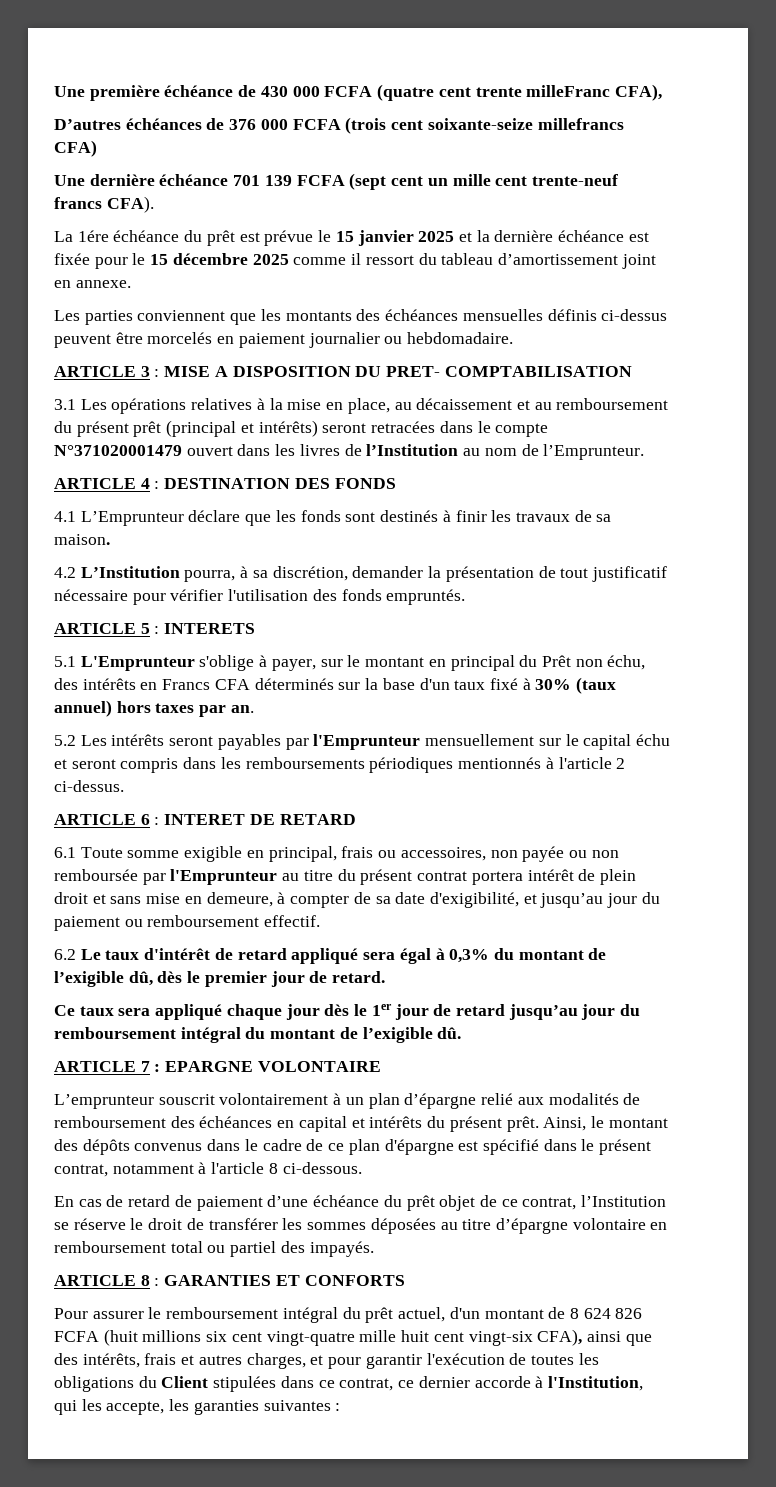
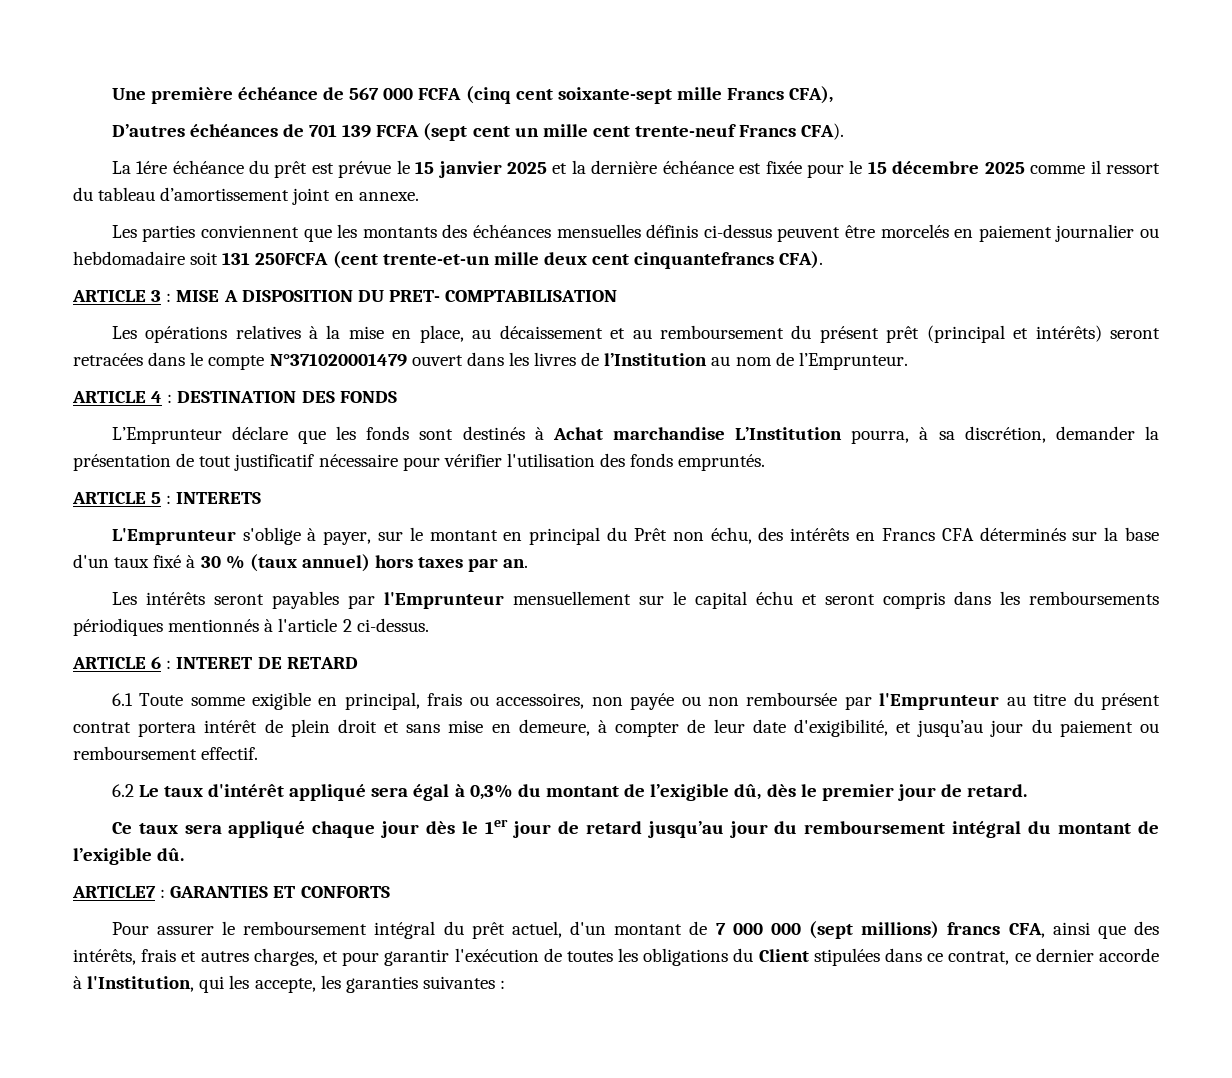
- Une première échéance de 430 000 FCFA (quatre cent trente milleFranc CFA),
+ Une première échéance de 567 000 FCFA (cinq cent soixante-sept mille Francs CFA),
- D’autres échéances de 376 000 FCFA (trois cent soixante-seize millefrancs CFA)
- Une dernière échéance 701 139 FCFA (sept cent un mille cent trente-neuf francs CFA).
+ D’autres échéances de 701 139 FCFA (sept cent un mille cent trente-neuf Francs CFA).
- Les parties conviennent que les montants des échéances mensuelles définis ci-dessus peuvent être morcelés en paiement journalier ou hebdomadaire.
+ Les parties conviennent que les montants des échéances mensuelles définis ci-dessus peuvent être morcelés en paiement journalier ou hebdomadaire soit 131 250FCFA (cent trente-et-un mille deux cent cinquantefrancs CFA).
- 3.1 Les opérations relatives à la mise en place, au décaissement et au remboursement du présent prêt (principal et intérêts) seront retracées dans le compte N°371020001479 ouvert dans les livres de l’Institution au nom de l’Emprunteur.
+ Les opérations relatives à la mise en place, au décaissement et au remboursement du présent prêt (principal et intérêts) seront retracées dans le compte N°371020001479 ouvert dans les livres de l’Institution au nom de l’Emprunteur.
- 4.1 L’Emprunteur déclare que les fonds sont destinés à finir les travaux de sa maison.
- 4.2 L’Institution pourra, à sa discrétion, demander la présentation de tout justificatif nécessaire pour vérifier l'utilisation des fonds empruntés.
+ L’Emprunteur déclare que les fonds sont destinés à Achat marchandise L’Institution pourra, à sa discrétion, demander la présentation de tout justificatif nécessaire pour vérifier l'utilisation des fonds empruntés.
- 5.1 L'Emprunteur s'oblige à payer, sur le montant en principal du Prêt non échu, des intérêts en Francs CFA déterminés sur la base d'un taux fixé à 30% (taux annuel) hors taxes par an.
+ L'Emprunteur s'oblige à payer, sur le montant en principal du Prêt non échu, des intérêts en Francs CFA déterminés sur la base d'un taux fixé à 30 % (taux annuel) hors taxes par an.
- 5.2 Les intérêts seront payables par l'Emprunteur mensuellement sur le capital échu et seront compris dans les remboursements périodiques mentionnés à l'article 2 ci-dessus.
+ Les intérêts seront payables par l'Emprunteur mensuellement sur le capital échu et seront compris dans les remboursements périodiques mentionnés à l'article 2 ci-dessus.
- 6.1 Toute somme exigible en principal, frais ou accessoires, non payée ou non remboursée par l'Emprunteur au titre du présent contrat portera intérêt de plein droit et sans mise en demeure, à compter de sa date d'exigibilité, et jusqu’au jour du paiement ou remboursement effectif.
+ 6.1 Toute somme exigible en principal, frais ou accessoires, non payée ou non remboursée par l'Emprunteur au titre du présent contrat portera intérêt de plein droit et sans mise en demeure, à compter de leur date d'exigibilité, et jusqu’au jour du paiement ou remboursement effectif.
- 6.2 Le taux d'intérêt de retard appliqué sera égal à 0,3% du montant de l’exigible dû, dès le premier jour de retard.
+ 6.2 Le taux d'intérêt appliqué sera égal à 0,3% du montant de l’exigible dû, dès le premier jour de retard.
- ARTICLE 7 : EPARGNE VOLONTAIRE
- L’emprunteur souscrit volontairement à un plan d’épargne relié aux modalités de remboursement des échéances en capital et intérêts du présent prêt. Ainsi, le montant des dépôts convenus dans le cadre de ce plan d'épargne est spécifié dans le présent contrat, notamment à l'article 8 ci-dessous.
- En cas de retard de paiement d’une échéance du prêt objet de ce contrat, l’Institution se réserve le droit de transférer les sommes déposées au titre d’épargne volontaire en remboursement total ou partiel des impayés.
- ARTICLE 8 : GARANTIES ET CONFORTS
+ ARTICLE7 : GARANTIES ET CONFORTS
- Pour assurer le remboursement intégral du prêt actuel, d'un montant de 8 624 826 FCFA (huit millions six cent vingt-quatre mille huit cent vingt-six CFA), ainsi que des intérêts, frais et autres charges, et pour garantir l'exécution de toutes les obligations du Client stipulées dans ce contrat, ce dernier accorde à l'Institution, qui les accepte, les garanties suivantes :
+ Pour assurer le remboursement intégral du prêt actuel, d'un montant de 7 000 000 (sept millions) francs CFA, ainsi que des intérêts, frais et autres charges, et pour garantir l'exécution de toutes les obligations du Client stipulées dans ce contrat, ce dernier accorde à l'Institution, qui les accepte, les garanties suivantes :

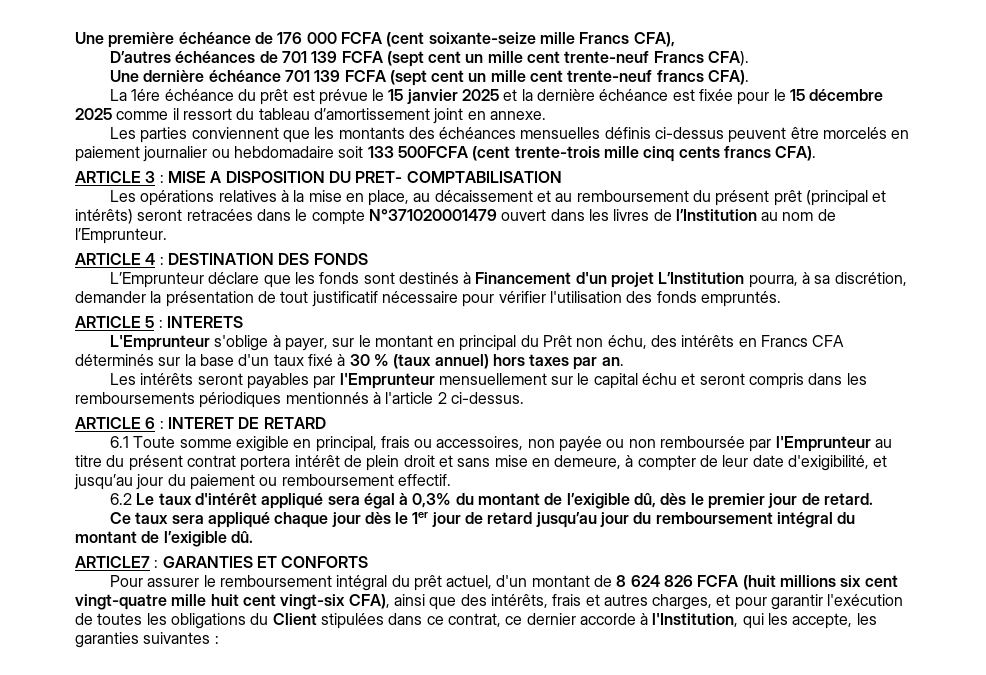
- Une première échéance de 567 000 FCFA (cinq cent soixante-sept mille Francs CFA),
+ Une première échéance de 176 000 FCFA (cent soixante-seize mille Francs CFA),
+ Une dernière échéance 701 139 FCFA (sept cent un mille cent trente-neuf francs CFA).
- Les parties conviennent que les montants des échéances mensuelles définis ci-dessus peuvent être morcelés en paiement journalier ou hebdomadaire soit 131 250FCFA (cent trente-et-un mille deux cent cinquantefrancs CFA).
+ Les parties conviennent que les montants des échéances mensuelles définis ci-dessus peuvent être morcelés en paiement journalier ou hebdomadaire soit 133 500FCFA (cent trente-trois mille cinq cents francs CFA).
- L’Emprunteur déclare que les fonds sont destinés à Achat marchandise L’Institution pourra, à sa discrétion, demander la présentation de tout justificatif nécessaire pour vérifier l'utilisation des fonds empruntés.
+ L’Emprunteur déclare que les fonds sont destinés à Financement d'un projet L’Institution pourra, à sa discrétion, demander la présentation de tout justificatif nécessaire pour vérifier l'utilisation des fonds empruntés.
- Pour assurer le remboursement intégral du prêt actuel, d'un montant de 7 000 000 (sept millions) francs CFA, ainsi que des intérêts, frais et autres charges, et pour garantir l'exécution de toutes les obligations du Client stipulées dans ce contrat, ce dernier accorde à l'Institution, qui les accepte, les garanties suivantes :
+ Pour assurer le remboursement intégral du prêt actuel, d'un montant de 8 624 826 FCFA (huit millions six cent vingt-quatre mille huit cent vingt-six CFA), ainsi que des intérêts, frais et autres charges, et pour garantir l'exécution de toutes les obligations du Client stipulées dans ce contrat, ce dernier accorde à l'Institution, qui les accepte, les garanties suivantes :

